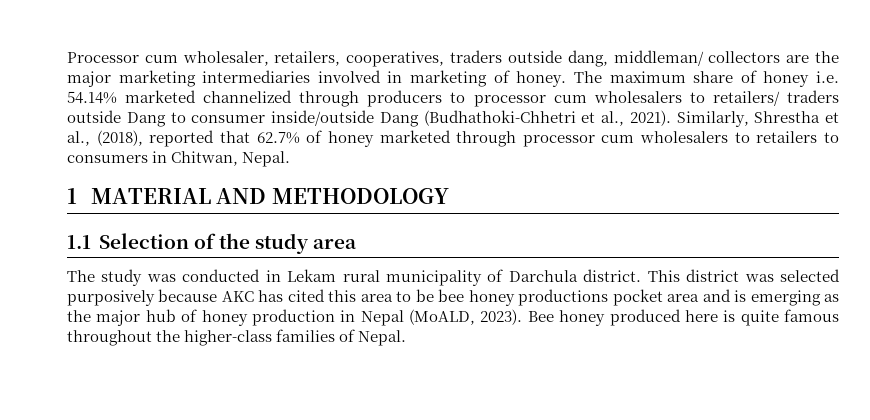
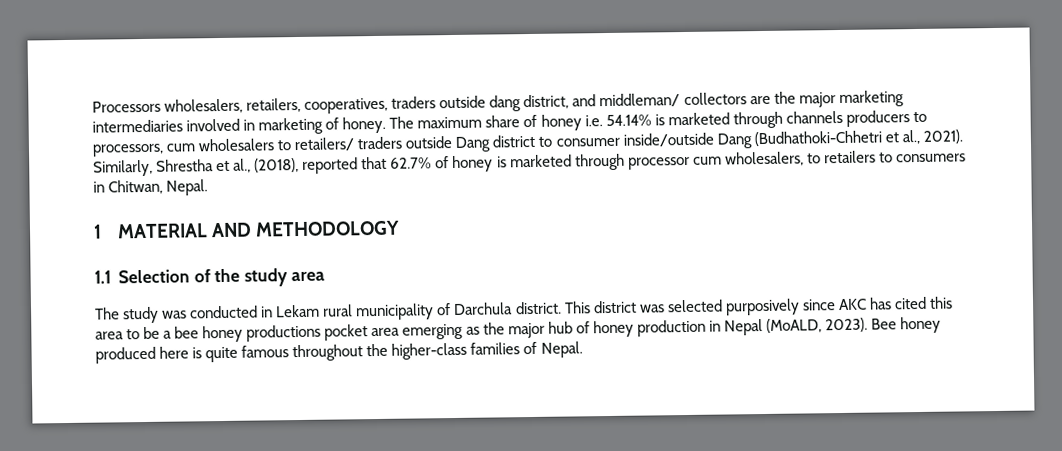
- Processor cum wholesaler, retailers, cooperatives, traders outside dang, middleman/ collectors are the major marketing intermediaries involved in marketing of honey.
+ Processors wholesalers, retailers, cooperatives, traders outside dang district, and middleman/ collectors are the major marketing intermediaries involved in marketing of honey.
- The maximum share of honey i.e. 54.14% marketed channelized through producers to processor cum wholesalers to retailers/ traders outside Dang to consumer inside/outside Dang (Budhathoki-Chhetri et al., 2021).
+ The maximum share of honey i.e. 54.14% is marketed through channels producers to processors, cum wholesalers to retailers/ traders outside Dang district to consumer inside/outside Dang (Budhathoki-Chhetri et al., 2021).
- Similarly, Shrestha et al., (2018), reported that 62.7% of honey marketed through processor cum wholesalers to retailers to consumers in Chitwan, Nepal.
+ Similarly, Shrestha et al., (2018), reported that 62.7% of honey is marketed through processor cum wholesalers, to retailers to consumers in Chitwan, Nepal.
- This district was selected purposively because AKC has cited this area to be bee honey productions pocket area and is emerging as the major hub of honey production in Nepal (MoALD, 2023).
+ This district was selected purposively since AKC has cited this area to be a bee honey productions pocket area emerging as the major hub of honey production in Nepal (MoALD, 2023).

